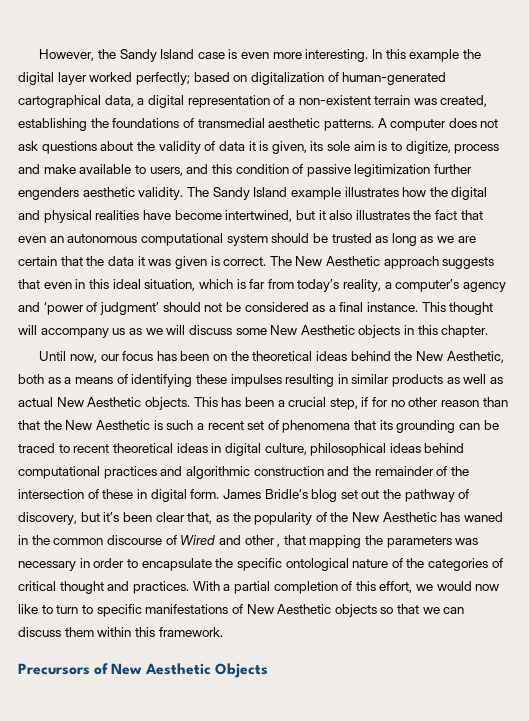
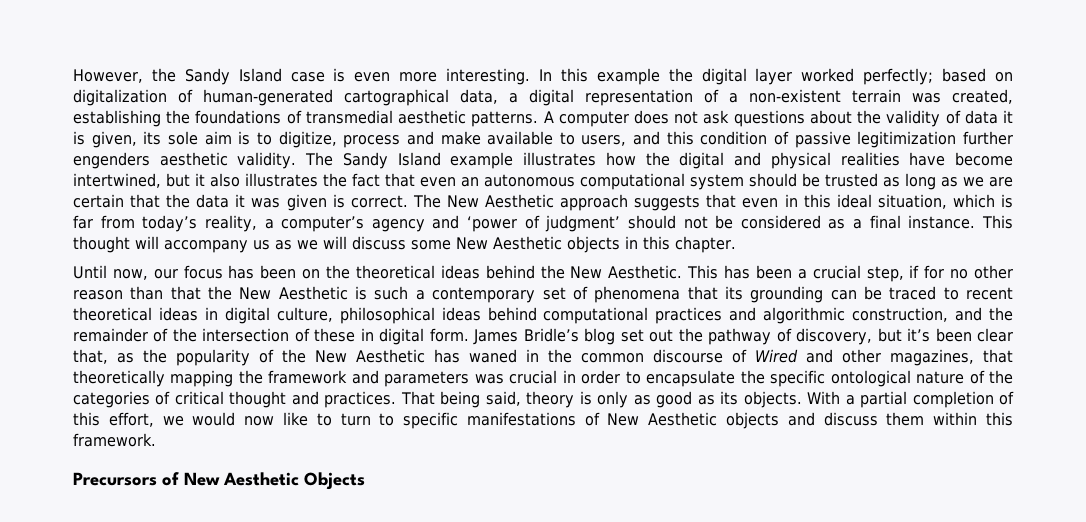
- Until now, our focus has been on the theoretical ideas behind the New Aesthetic, both as a means of identifying these impulses resulting in similar products as well as actual New Aesthetic objects.
+ Until now, our focus has been on the theoretical ideas behind the New Aesthetic.
- This has been a crucial step, if for no other reason than that the New Aesthetic is such a recent set of phenomena that its grounding can be traced to recent theoretical ideas in digital culture, philosophical ideas behind computational practices and algorithmic construction and the remainder of the intersection of these in digital form.
+ This has been a crucial step, if for no other reason than that the New Aesthetic is such a contemporary set of phenomena that its grounding can be traced to recent theoretical ideas in digital culture, philosophical ideas behind computational practices and algorithmic construction, and the remainder of the intersection of these in digital form.
- James Bridle’s blog set out the pathway of discovery, but it’s been clear that, as the popularity of the New Aesthetic has waned in the common discourse of Wired and other , that mapping the parameters was necessary in order to encapsulate the specific ontological nature of the categories of critical thought and practices.
+ James Bridle’s blog set out the pathway of discovery, but it’s been clear that, as the popularity of the New Aesthetic has waned in the common discourse of Wired and other magazines, that theoretically mapping the framework and parameters was crucial in order to encapsulate the specific ontological nature of the categories of critical thought and practices.
+ That being said, theory is only as good as its objects.
- With a partial completion of this effort, we would now like to turn to specific manifestations of New Aesthetic objects so that we can discuss them within this framework.
+ With a partial completion of this effort, we would now like to turn to specific manifestations of New Aesthetic objects and discuss them within this framework.

